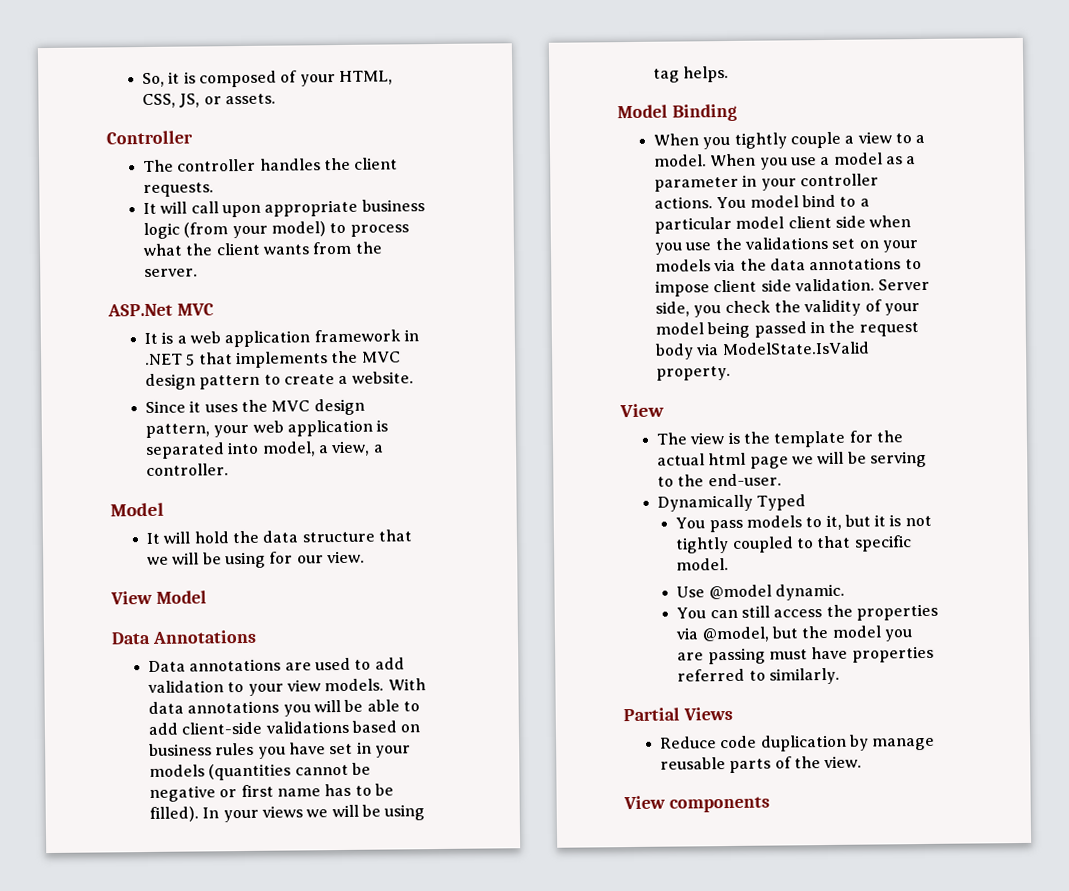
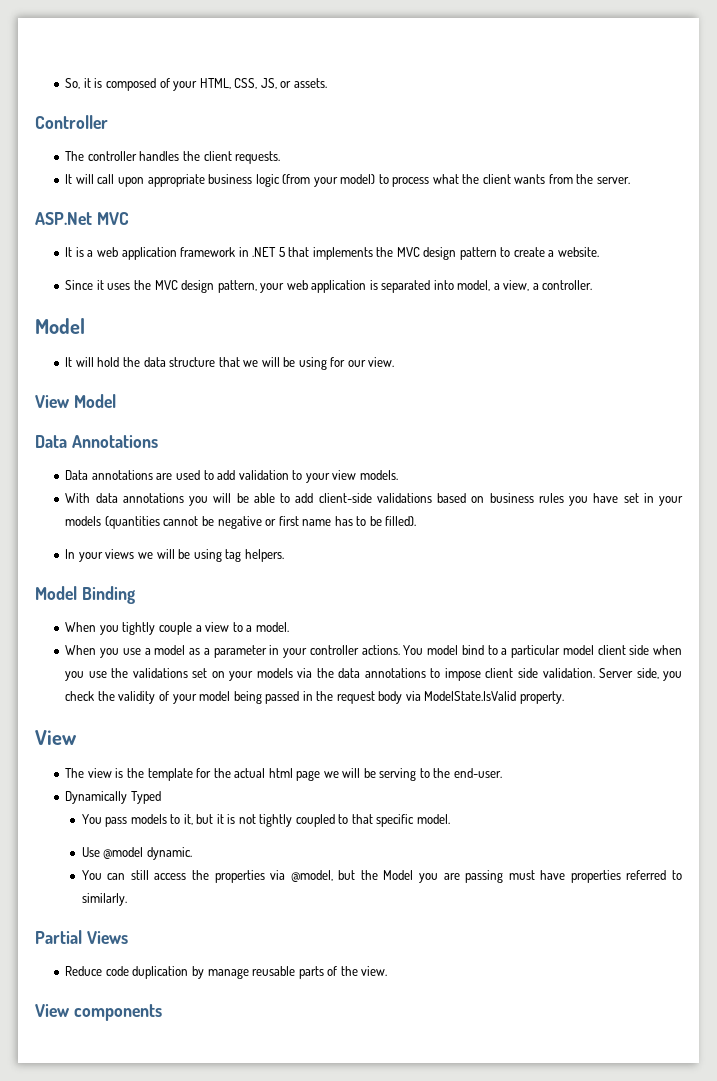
- Data annotations are used to add validation to your view models. With data annotations you will be able to add client-side validations based on business rules you have set in your models (quantities cannot be negative or first name has to be filled). In your views we will be using tag helps.
+ Data annotations are used to add validation to your view models.
+ With data annotations you will be able to add client-side validations based on business rules you have set in your models (quantities cannot be negative or first name has to be filled).
+ In your views we will be using tag helpers.
- When you tightly couple a view to a model. When you use a model as a parameter in your controller actions.
+ When you tightly couple a view to a model.
+ When you use a model as a parameter in your controller actions.
- You can still access the properties via @model, but the model you are passing must have properties referred to similarly.
+ You can still access the properties via @model, but the Model you are passing must have properties referred to similarly.

